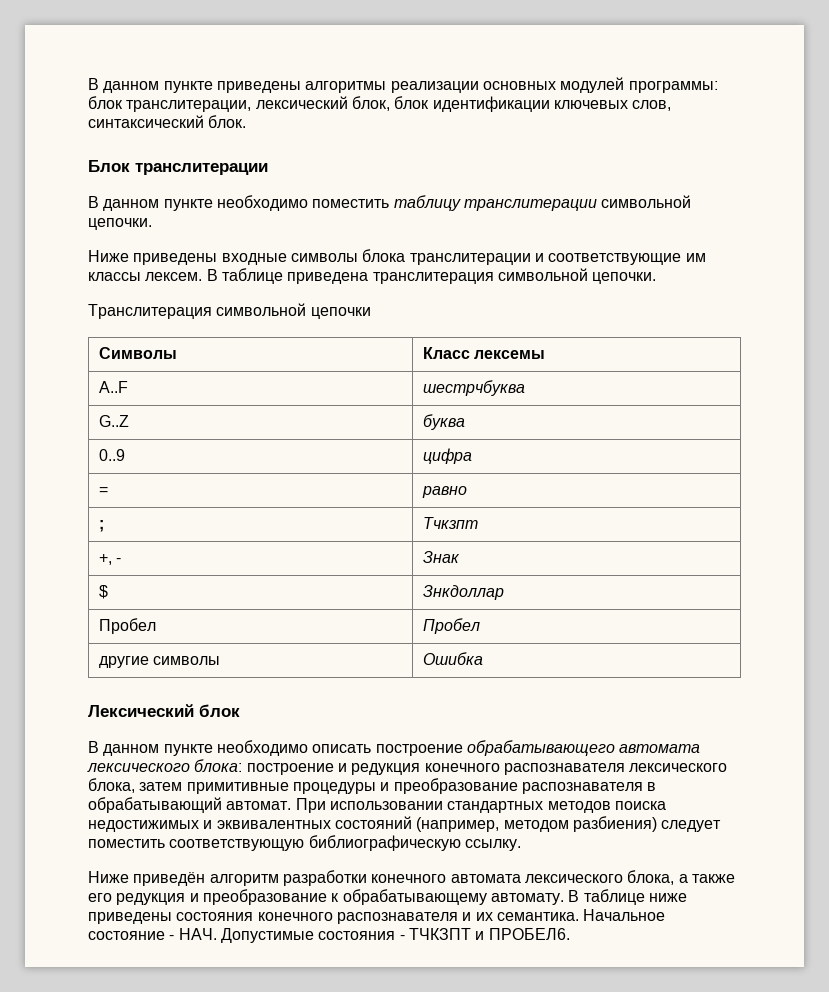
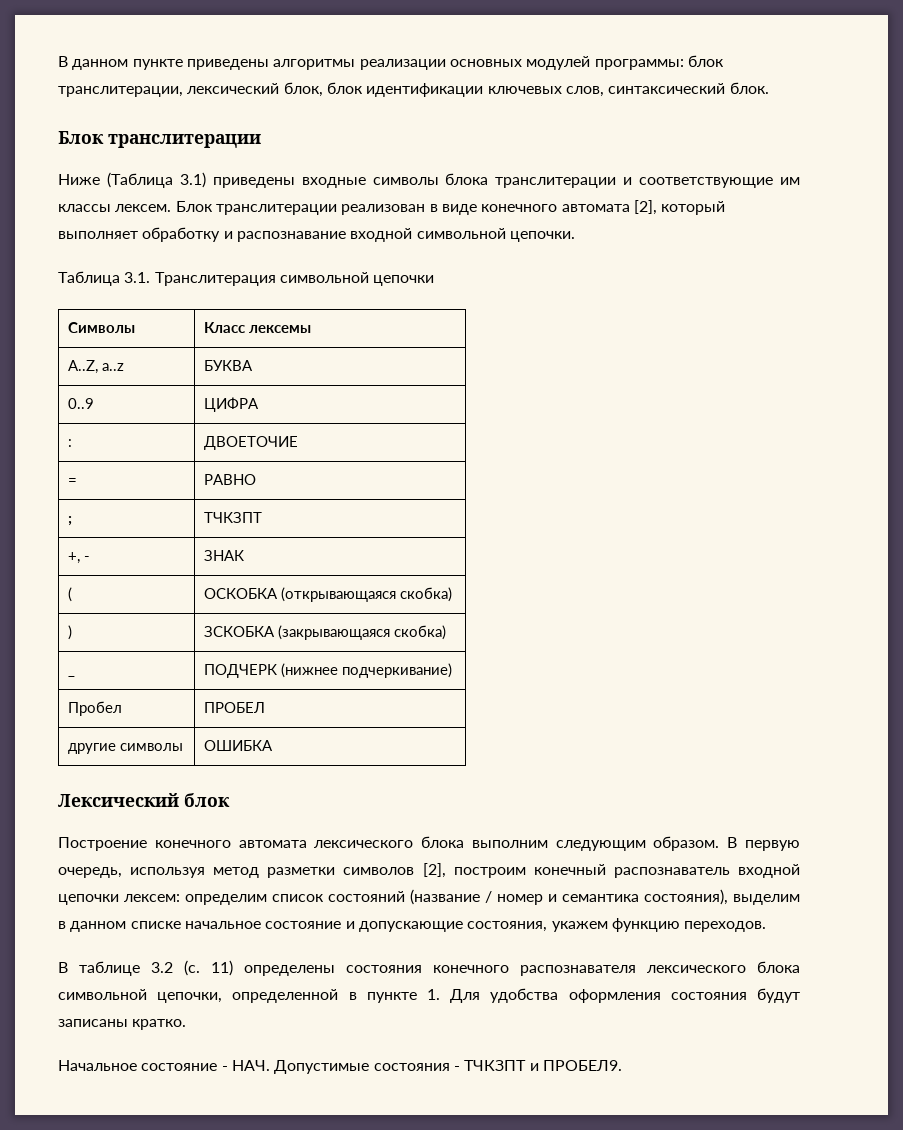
- В данном пункте необходимо поместить таблицу транслитерации символьной цепочки.
- Ниже приведены входные символы блока транслитерации и соответствующие им классы лексем.
+ Ниже (Таблица 3.1) приведены входные символы блока транслитерации и соответствующие им классы лексем.
- В таблице приведена транслитерация символьной цепочки.
- Транслитерация символьной цепочки
+ Блок транслитерации реализован в виде конечного автомата [2], который выполняет обработку и распознавание входной символьной цепочки.
+ Таблица 3.1. Транслитерация символьной цепочки
- A..F | шестрчбуква
- G..Z | буква
- 0..9 | цифра
+ A..Z, a..z | БУКВА
+ 0..9 | ЦИФРА
+ : | ДВОЕТОЧИЕ
- = | равно
+ = | РАВНО
- ; | Тчкзпт
+ ; | ТЧКЗПТ
- +, - | Знак
- $ | Знкдоллар
+ +, - | ЗНАК
+ ( | ОСКОБКА (открывающаяся скобка)
+ ) | ЗСКОБКА (закрывающаяся скобка)
+ _ | ПОДЧЕРК (нижнее подчеркивание)
- Пробел | Пробел
+ Пробел | ПРОБЕЛ
- другие символы | Ошибка
+ другие символы | ОШИБКА
- В данном пункте необходимо описать построение обрабатывающего автомата лексического блока: построение и редукция конечного распознавателя лексического блока, затем примитивные процедуры и преобразование распознавателя в обрабатывающий автомат. При использовании стандартных методов поиска недостижимых и эквивалентных состояний (например, методом разбиения) следует поместить соответствующую библиографическую ссылку.
- Ниже приведён алгоритм разработки конечного автомата лексического блока, а также его редукция и преобразование к обрабатывающему автомату. В таблице ниже приведены состояния конечного распознавателя и их семантика. Начальное состояние - НАЧ. Допустимые состояния - ТЧКЗПТ и ПРОБЕЛ6.
+ Построение конечного автомата лексического блока выполним следующим образом. В первую очередь, используя метод разметки символов [2], построим конечный распознаватель входной цепочки лексем: определим список состояний (название / номер и семантика состояния), выделим в данном списке начальное состояние и допускающие состояния, укажем функцию переходов.
+ В таблице 3.2 (с. 11) определены состояния конечного распознавателя лексического блока символьной цепочки, определенной в пункте 1. Для удобства оформления состояния будут записаны кратко.
+ Начальное состояние - НАЧ. Допустимые состояния - ТЧКЗПТ и ПРОБЕЛ9.

